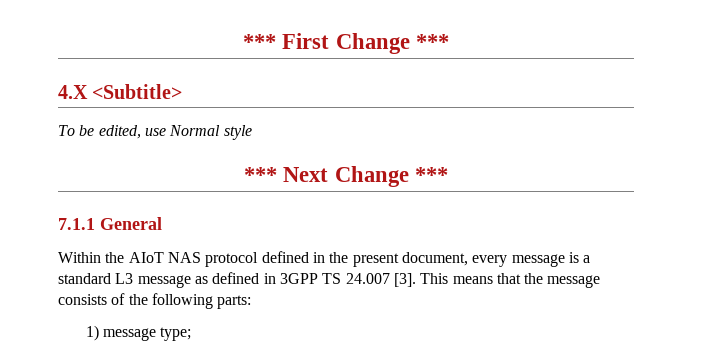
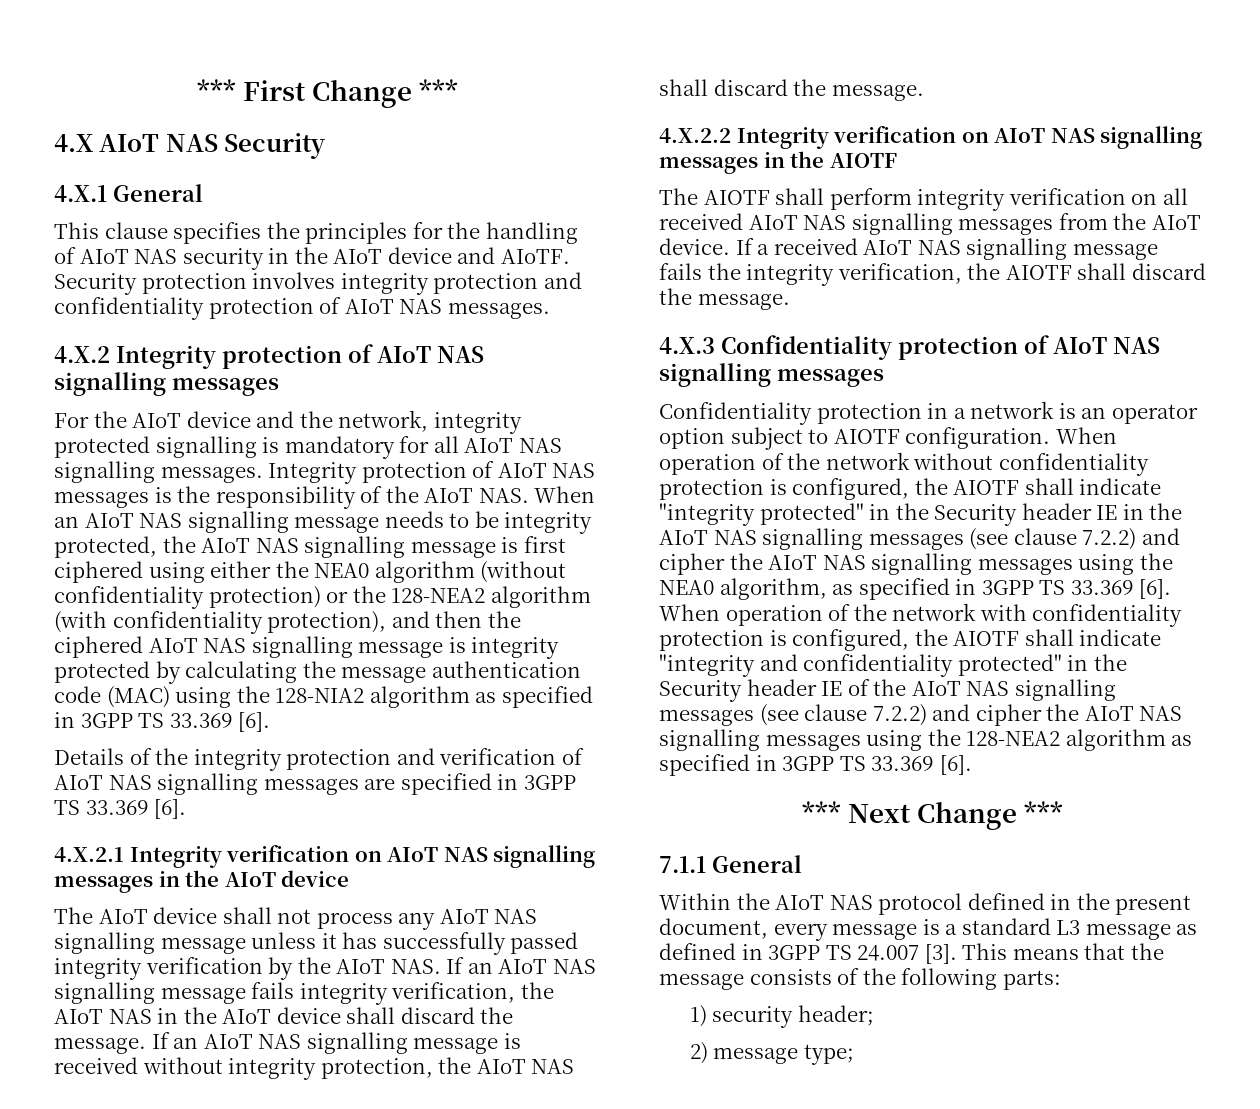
- 4.X <Subtitle>
- To be edited, use Normal style
+ 4.X AIoT NAS Security
+ 4.X.1 General
+ This clause specifies the principles for the handling of AIoT NAS security in the AIoT device and AIoTF. Security protection involves integrity protection and confidentiality protection of AIoT NAS messages.
+ 4.X.2 Integrity protection of AIoT NAS signalling messages
+ For the AIoT device and the network, integrity protected signalling is mandatory for all AIoT NAS signalling messages. Integrity protection of AIoT NAS messages is the responsibility of the AIoT NAS. When an AIoT NAS signalling message needs to be integrity protected, the AIoT NAS signalling message is first ciphered using either the NEA0 algorithm (without confidentiality protection) or the 128-NEA2 algorithm (with confidentiality protection), and then the ciphered AIoT NAS signalling message is integrity protected by calculating the message authentication code (MAC) using the 128-NIA2 algorithm as specified in 3GPP TS 33.369 [6].
+ Details of the integrity protection and verification of AIoT NAS signalling messages are specified in 3GPP TS 33.369 [6].
+ 4.X.2.1 Integrity verification on AIoT NAS signalling messages in the AIoT device
+ The AIoT device shall not process any AIoT NAS signalling message unless it has successfully passed integrity verification by the AIoT NAS. If an AIoT NAS signalling message fails integrity verification, the AIoT NAS in the AIoT device shall discard the message. If an AIoT NAS signalling message is received without integrity protection, the AIoT NAS shall discard the message.
+ 4.X.2.2 Integrity verification on AIoT NAS signalling messages in the AIOTF
+ The AIOTF shall perform integrity verification on all received AIoT NAS signalling messages from the AIoT device. If a received AIoT NAS signalling message fails the integrity verification, the AIOTF shall discard the message.
+ 4.X.3 Confidentiality protection of AIoT NAS signalling messages
+ Confidentiality protection in a network is an operator option subject to AIOTF configuration. When operation of the network without confidentiality protection is configured, the AIOTF shall indicate "integrity protected" in the Security header IE in the AIoT NAS signalling messages (see clause 7.2.2) and cipher the AIoT NAS signalling messages using the NEA0 algorithm, as specified in 3GPP TS 33.369 [6]. When operation of the network with confidentiality protection is configured, the AIOTF shall indicate "integrity and confidentiality protected" in the Security header IE of the AIoT NAS signalling messages (see clause 7.2.2) and cipher the AIoT NAS signalling messages using the 128-NEA2 algorithm as specified in 3GPP TS 33.369 [6].
- 1) message type;
+ 1) security header;
+ 2) message type;

